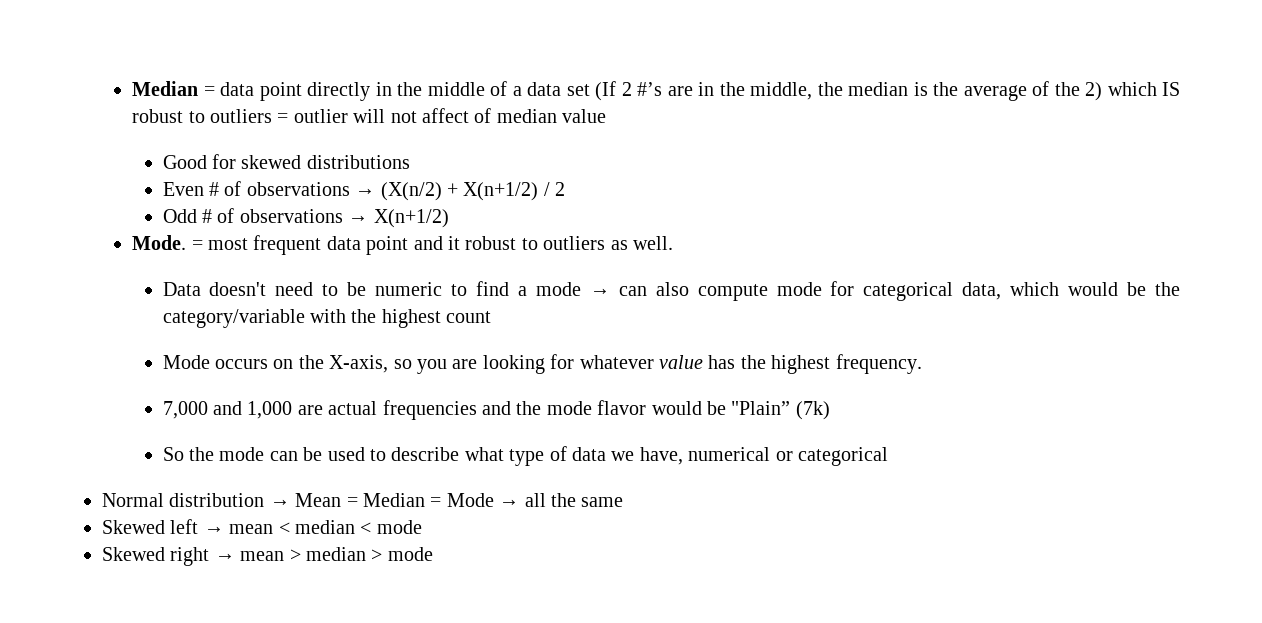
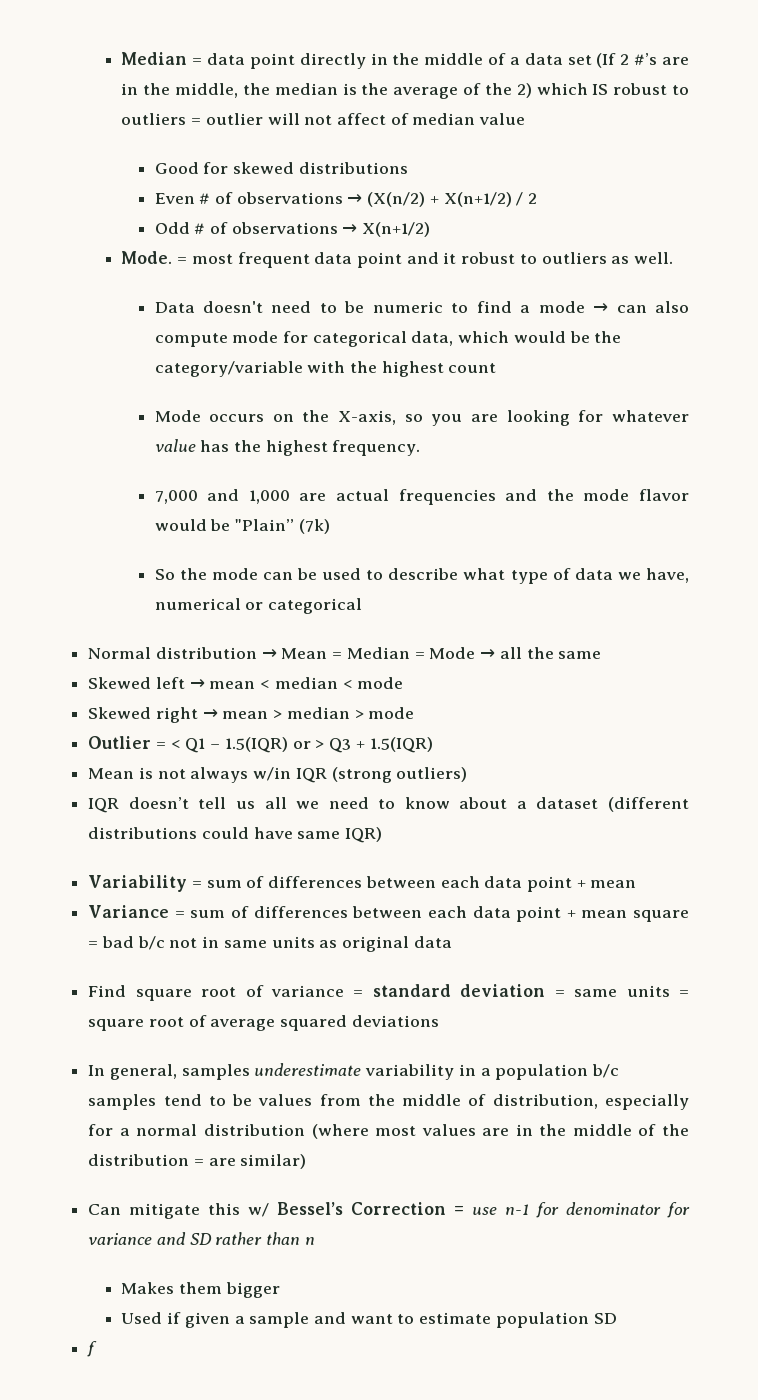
+ Outlier = < Q1 – 1.5(IQR) or > Q3 + 1.5(IQR)
+ Mean is not always w/in IQR (strong outliers)
+ IQR doesn’t tell us all we need to know about a dataset (different distributions could have same IQR)
+ Variability = sum of differences between each data point + mean
+ Variance = sum of differences between each data point + mean square = bad b/c not in same units as original data
+ Find square root of variance = standard deviation = same units = square root of average squared deviations
+ In general, samples underestimate variability in a population b/c samples tend to be values from the middle of distribution, especially for a normal distribution (where most values are in the middle of the distribution = are similar)
+ Can mitigate this w/ Bessel’s Correction = use n-1 for denominator for variance and SD rather than n
+ Makes them bigger
+ Used if given a sample and want to estimate population SD
+ f

